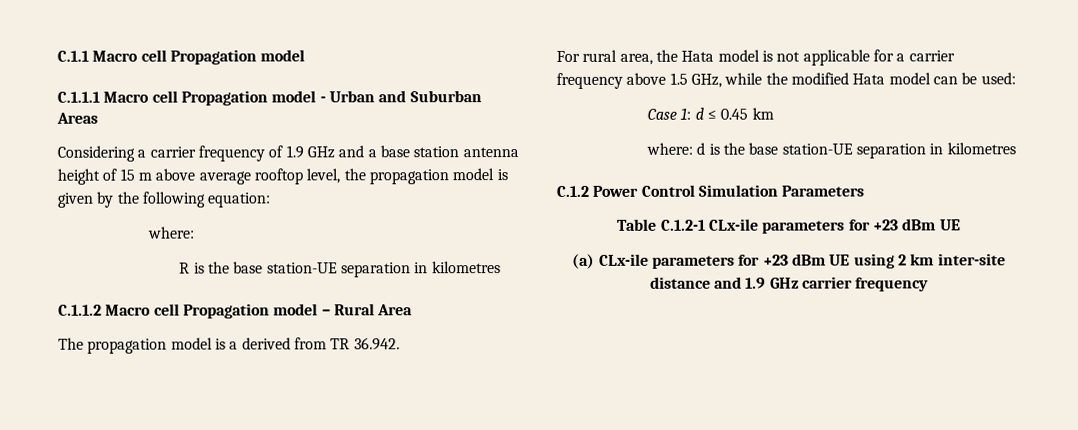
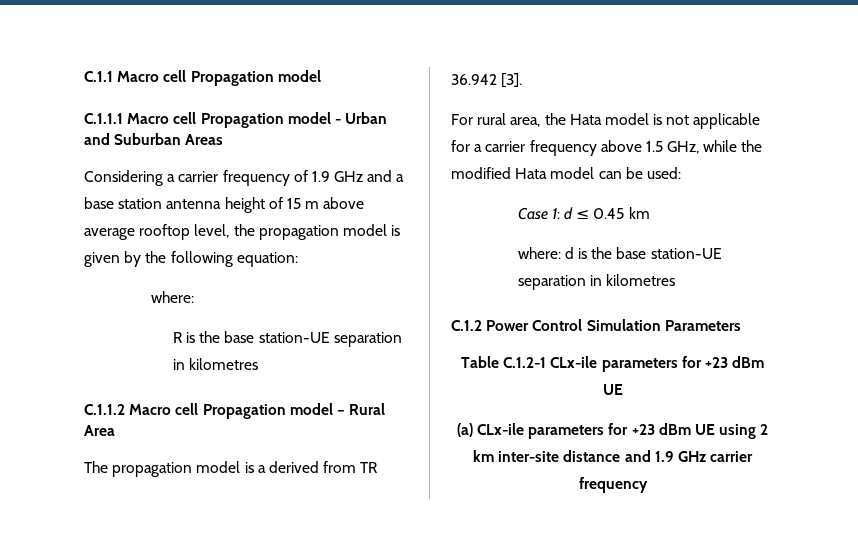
- The propagation model is a derived from TR 36.942.
+ The propagation model is a derived from TR 36.942 [3].

